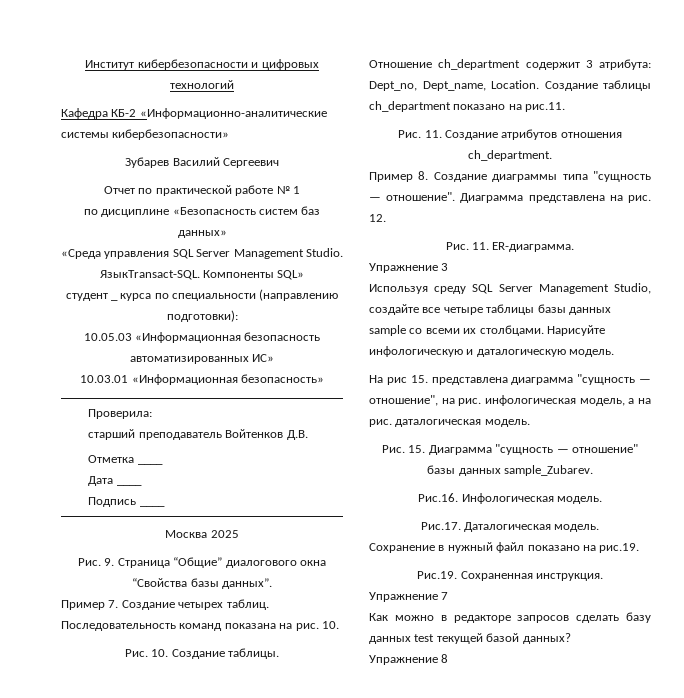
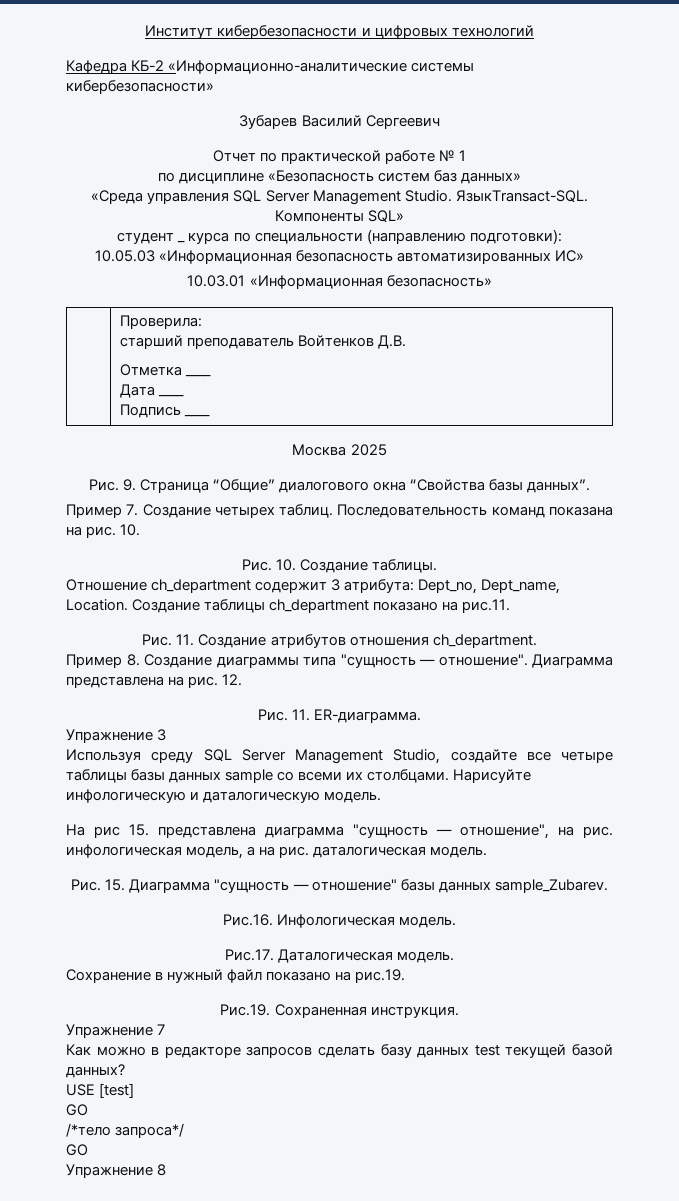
+ USE [test]
+ GO
+ /*тело запроса*/
+ GO

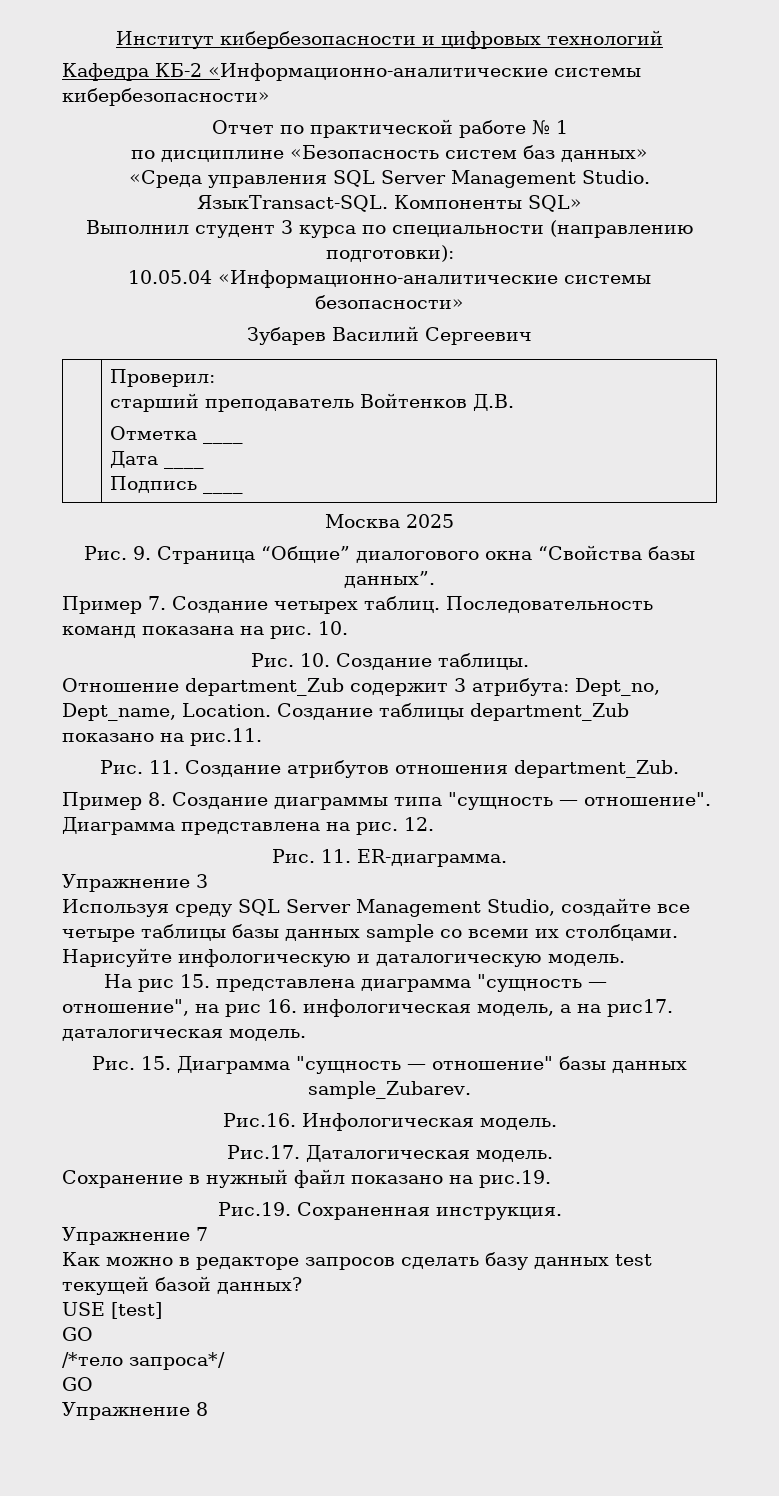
- Зубарев Василий Сергеевич
- студент _ курса по специальности (направлению подготовки):
+ Выполнил студент 3 курса по специальности (направлению подготовки):
- 10.05.03 «Информационная безопасность автоматизированных ИС»
- 10.03.01 «Информационная безопасность»
- | Проверила:
+ 10.05.04 «Информационно-аналитические системы безопасности»
+ Зубарев Василий Сергеевич
+ | Проверил:
- Отношение ch_department содержит 3 атрибута: Dept_no, Dept_name, Location.
+ Отношение department_Zub содержит 3 атрибута: Dept_no, Dept_name, Location.
- Создание таблицы ch_department показано на рис.11.
+ Создание таблицы department_Zub показано на рис.11.
- Рис. 11. Создание атрибутов отношения ch_department.
+ Рис. 11. Создание атрибутов отношения department_Zub.
- На рис 15. представлена диаграмма "сущность — отношение", на рис. инфологическая модель, а на рис. даталогическая модель.
+ На рис 15. представлена диаграмма "сущность — отношение", на рис 16. инфологическая модель, а на рис17. даталогическая модель.

